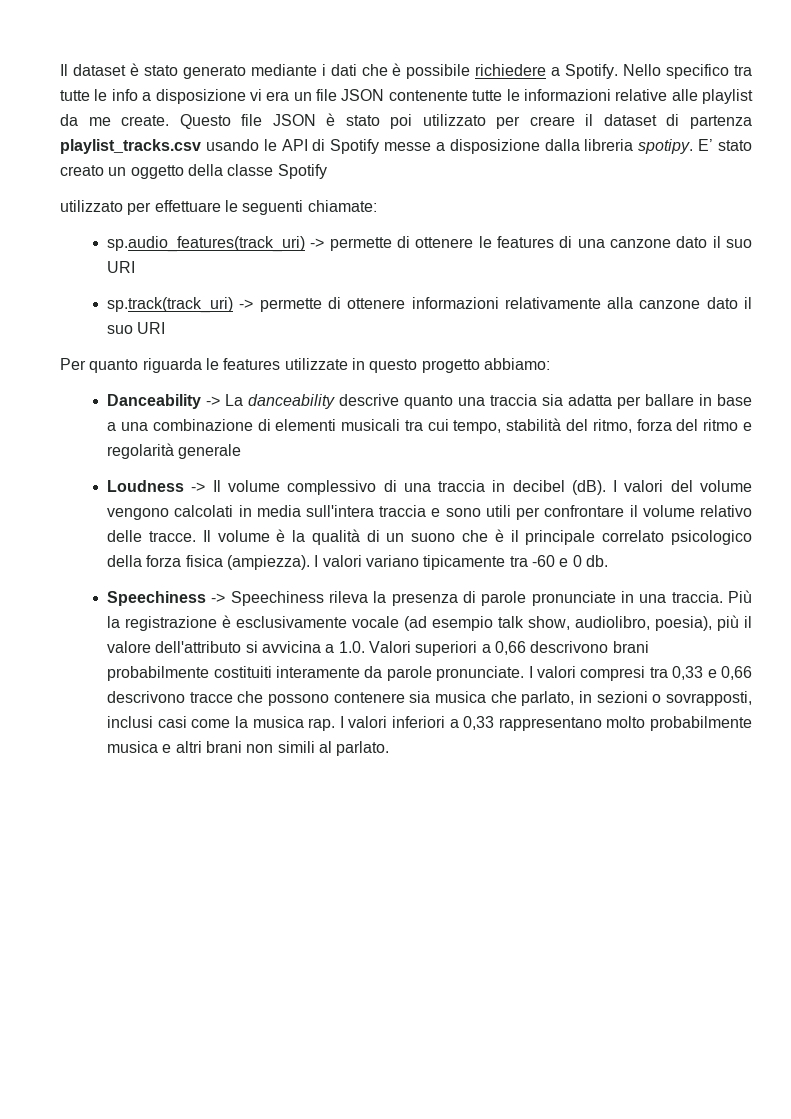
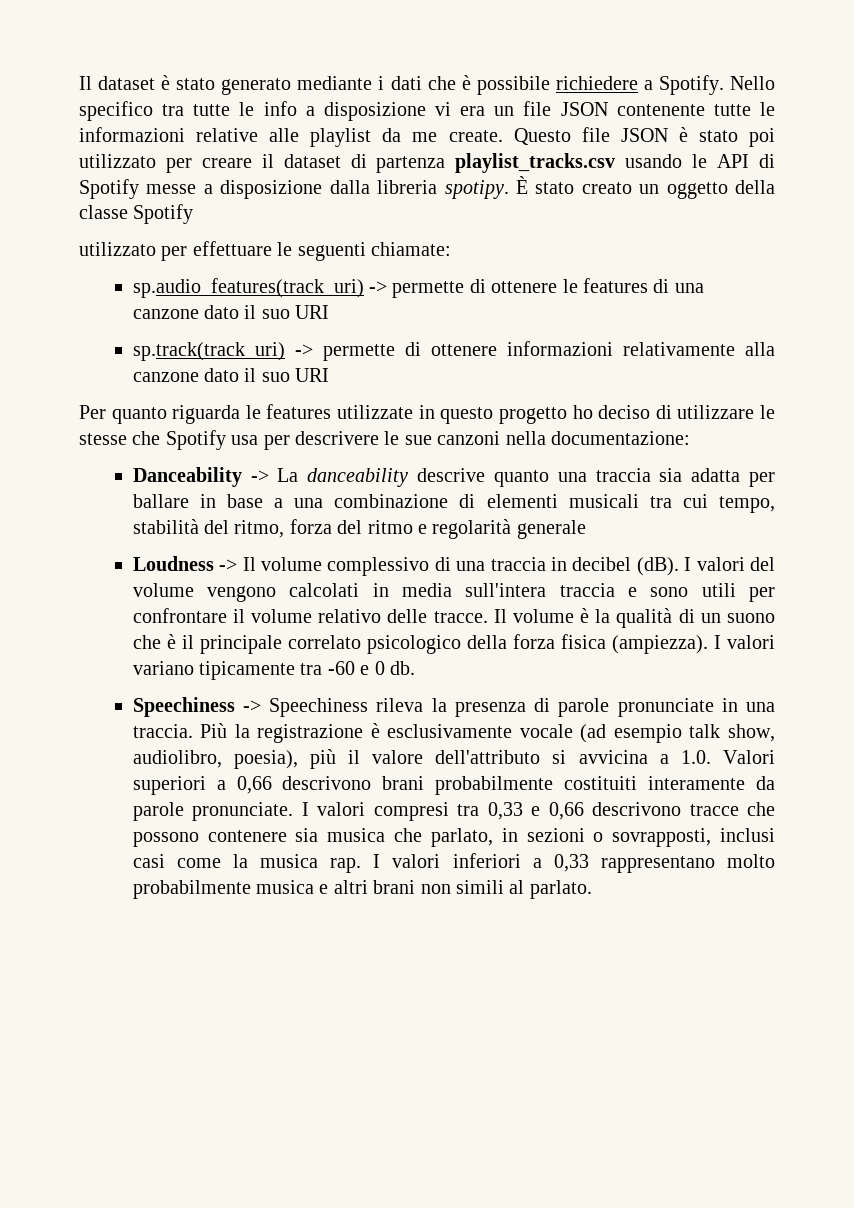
- E’ stato creato un oggetto della classe Spotify
+ È stato creato un oggetto della classe Spotify
- Per quanto riguarda le features utilizzate in questo progetto abbiamo:
+ Per quanto riguarda le features utilizzate in questo progetto ho deciso di utilizzare le stesse che Spotify usa per descrivere le sue canzoni nella documentazione:

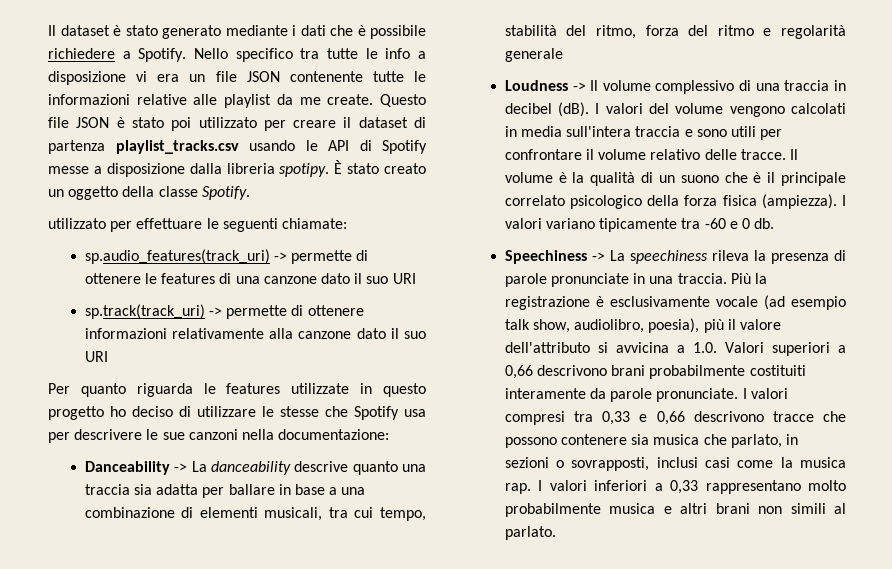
- È stato creato un oggetto della classe Spotify
+ È stato creato un oggetto della classe Spotify.
- Danceability -> La danceability descrive quanto una traccia sia adatta per ballare in base a una combinazione di elementi musicali tra cui tempo, stabilità del ritmo, forza del ritmo e regolarità generale
+ Danceability -> La danceability descrive quanto una traccia sia adatta per ballare in base a una combinazione di elementi musicali, tra cui tempo, stabilità del ritmo, forza del ritmo e regolarità generale
- Speechiness -> Speechiness rileva la presenza di parole pronunciate in una traccia.
+ Speechiness -> La speechiness rileva la presenza di parole pronunciate in una traccia.

